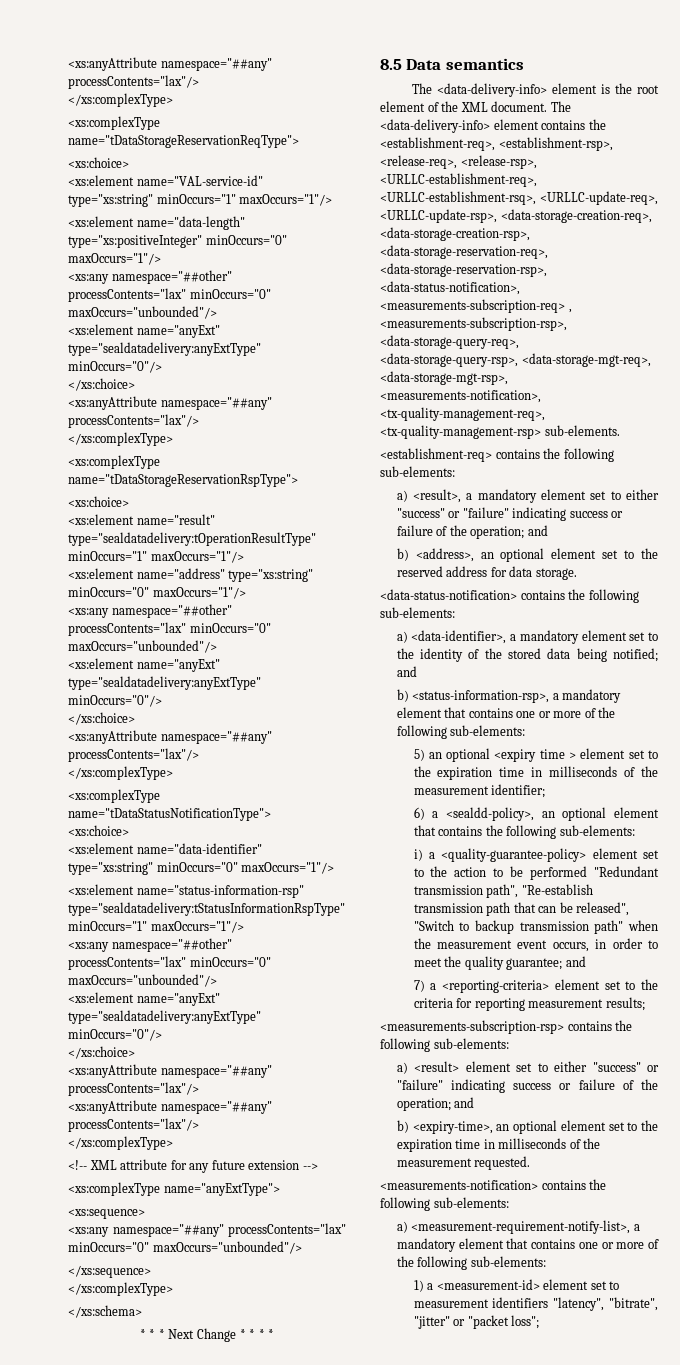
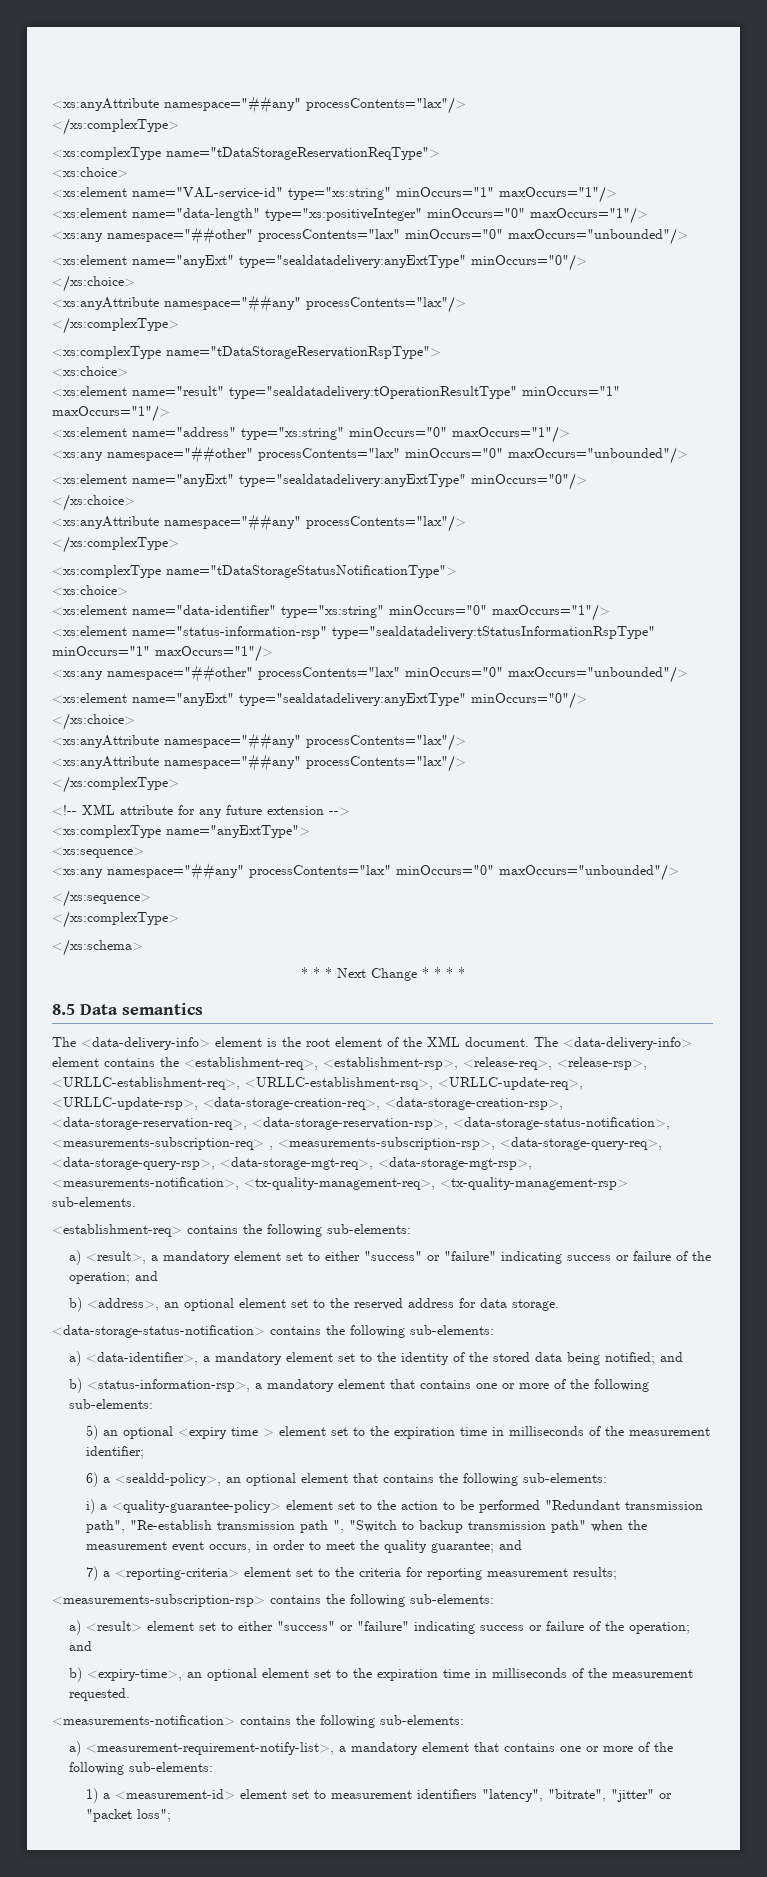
- <xs:complexType name="tDataStatusNotificationType">
+ <xs:complexType name="tDataStorageStatusNotificationType">
- The <data-delivery-info> element contains the <establishment-req>, <establishment-rsp>, <release-req>, <release-rsp>, <URLLC-establishment-req>, <URLLC-establishment-rsq>, <URLLC-update-req>, <URLLC-update-rsp>, <data-storage-creation-req>, <data-storage-creation-rsp>, <data-storage-reservation-req>, <data-storage-reservation-rsp>, <data-status-notification>, <measurements-subscription-req> , <measurements-subscription-rsp>, <data-storage-query-req>, <data-storage-query-rsp>, <data-storage-mgt-req>, <data-storage-mgt-rsp>, <measurements-notification>, <tx-quality-management-req>, <tx-quality-management-rsp> sub-elements.
+ The <data-delivery-info> element contains the <establishment-req>, <establishment-rsp>, <release-req>, <release-rsp>, <URLLC-establishment-req>, <URLLC-establishment-rsq>, <URLLC-update-req>, <URLLC-update-rsp>, <data-storage-creation-req>, <data-storage-creation-rsp>, <data-storage-reservation-req>, <data-storage-reservation-rsp>, <data-storage-status-notification>, <measurements-subscription-req> , <measurements-subscription-rsp>, <data-storage-query-req>, <data-storage-query-rsp>, <data-storage-mgt-req>, <data-storage-mgt-rsp>, <measurements-notification>, <tx-quality-management-req>, <tx-quality-management-rsp> sub-elements.
- <data-status-notification> contains the following sub-elements:
+ <data-storage-status-notification> contains the following sub-elements:
- i) a <quality-guarantee-policy> element set to the action to be performed "Redundant transmission path", "Re-establish transmission path that can be released", "Switch to backup transmission path" when the measurement event occurs, in order to meet the quality guarantee; and
+ i) a <quality-guarantee-policy> element set to the action to be performed "Redundant transmission path", "Re-establish transmission path ", "Switch to backup transmission path" when the measurement event occurs, in order to meet the quality guarantee; and

